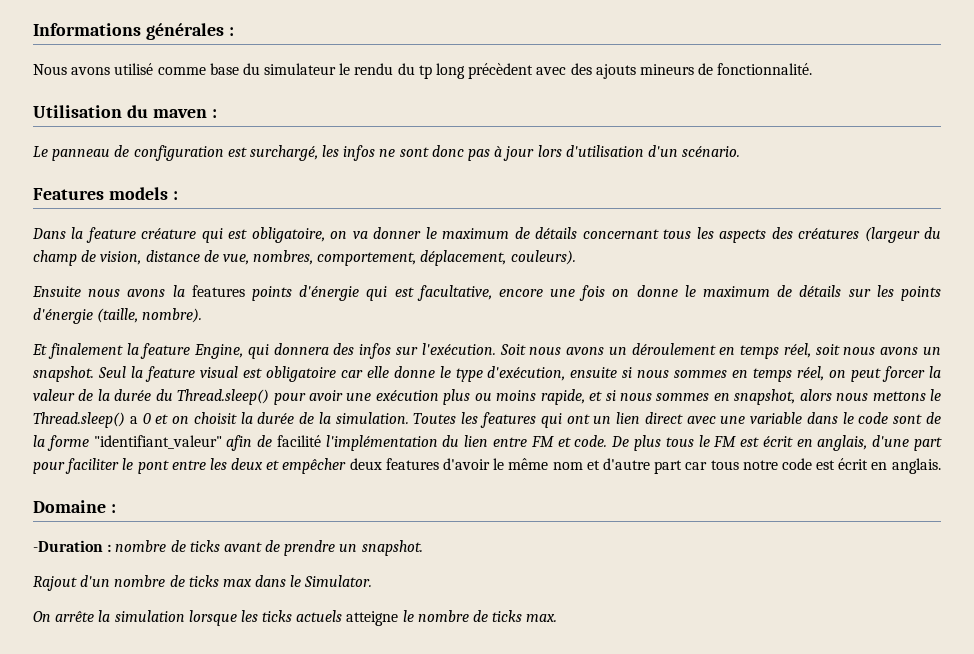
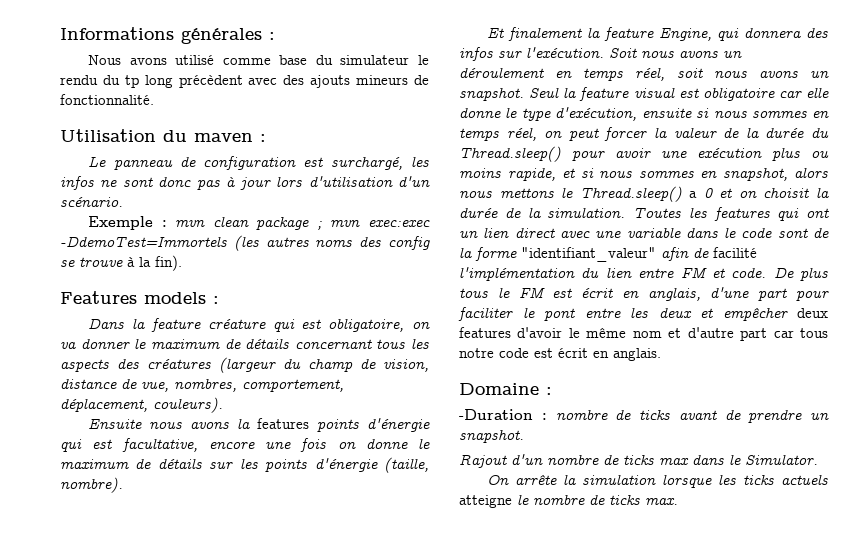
+ Exemple : mvn clean package ; mvn exec:exec -DdemoTest=Immortels (les autres noms des config se trouve à la fin).

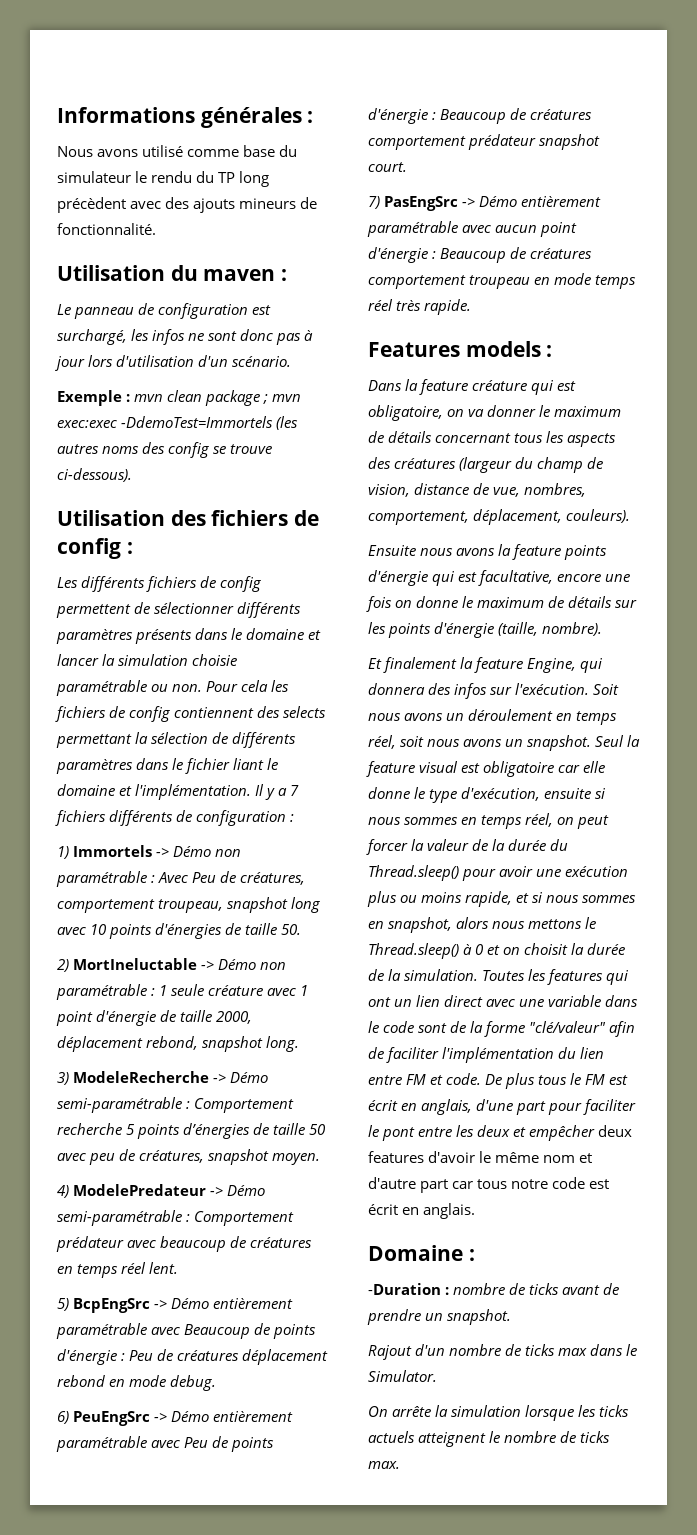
- Nous avons utilisé comme base du simulateur le rendu du tp long précèdent avec des ajouts mineurs de fonctionnalité.
+ Nous avons utilisé comme base du simulateur le rendu du TP long précèdent avec des ajouts mineurs de fonctionnalité.
- Exemple : mvn clean package ; mvn exec:exec -DdemoTest=Immortels (les autres noms des config se trouve à la fin).
+ Exemple : mvn clean package ; mvn exec:exec -DdemoTest=Immortels (les autres noms des config se trouve ci-dessous).
+ Utilisation des fichiers de config :
+ Les différents fichiers de config permettent de sélectionner différents paramètres présents dans le domaine et lancer la simulation choisie paramétrable ou non. Pour cela les fichiers de config contiennent des selects permettant la sélection de différents paramètres dans le fichier liant le domaine et l'implémentation. Il y a 7 fichiers différents de configuration :
+ 1) Immortels -> Démo non paramétrable : Avec Peu de créatures, comportement troupeau, snapshot long avec 10 points d'énergies de taille 50.
+ 2) MortIneluctable -> Démo non paramétrable : 1 seule créature avec 1 point d'énergie de taille 2000, déplacement rebond, snapshot long.
+ 3) ModeleRecherche -> Démo semi-paramétrable : Comportement recherche 5 points d’énergies de taille 50 avec peu de créatures, snapshot moyen.
+ 4) ModelePredateur -> Démo semi-paramétrable : Comportement prédateur avec beaucoup de créatures en temps réel lent.
+ 5) BcpEngSrc -> Démo entièrement paramétrable avec Beaucoup de points d'énergie : Peu de créatures déplacement rebond en mode debug.
+ 6) PeuEngSrc -> Démo entièrement paramétrable avec Peu de points d'énergie : Beaucoup de créatures comportement prédateur snapshot court.
+ 7) PasEngSrc -> Démo entièrement paramétrable avec aucun point d'énergie : Beaucoup de créatures comportement troupeau en mode temps réel très rapide.
- Ensuite nous avons la features points d'énergie qui est facultative, encore une fois on donne le maximum de détails sur les points d'énergie (taille, nombre).
+ Ensuite nous avons la feature points d'énergie qui est facultative, encore une fois on donne le maximum de détails sur les points d'énergie (taille, nombre).
- Seul la feature visual est obligatoire car elle donne le type d'exécution, ensuite si nous sommes en temps réel, on peut forcer la valeur de la durée du Thread.sleep() pour avoir une exécution plus ou moins rapide, et si nous sommes en snapshot, alors nous mettons le Thread.sleep() a 0 et on choisit la durée de la simulation.
+ Seul la feature visual est obligatoire car elle donne le type d'exécution, ensuite si nous sommes en temps réel, on peut forcer la valeur de la durée du Thread.sleep() pour avoir une exécution plus ou moins rapide, et si nous sommes en snapshot, alors nous mettons le Thread.sleep() à 0 et on choisit la durée de la simulation.
- Toutes les features qui ont un lien direct avec une variable dans le code sont de la forme "identifiant_valeur" afin de facilité l'implémentation du lien entre FM et code.
+ Toutes les features qui ont un lien direct avec une variable dans le code sont de la forme "clé/valeur" afin de faciliter l'implémentation du lien entre FM et code.
- On arrête la simulation lorsque les ticks actuels atteigne le nombre de ticks max.
+ On arrête la simulation lorsque les ticks actuels atteignent le nombre de ticks max.

